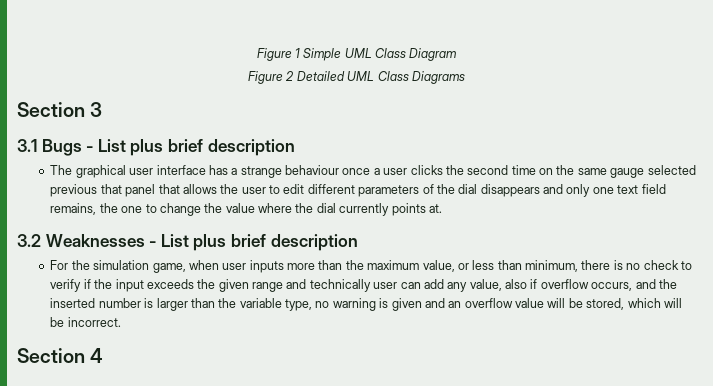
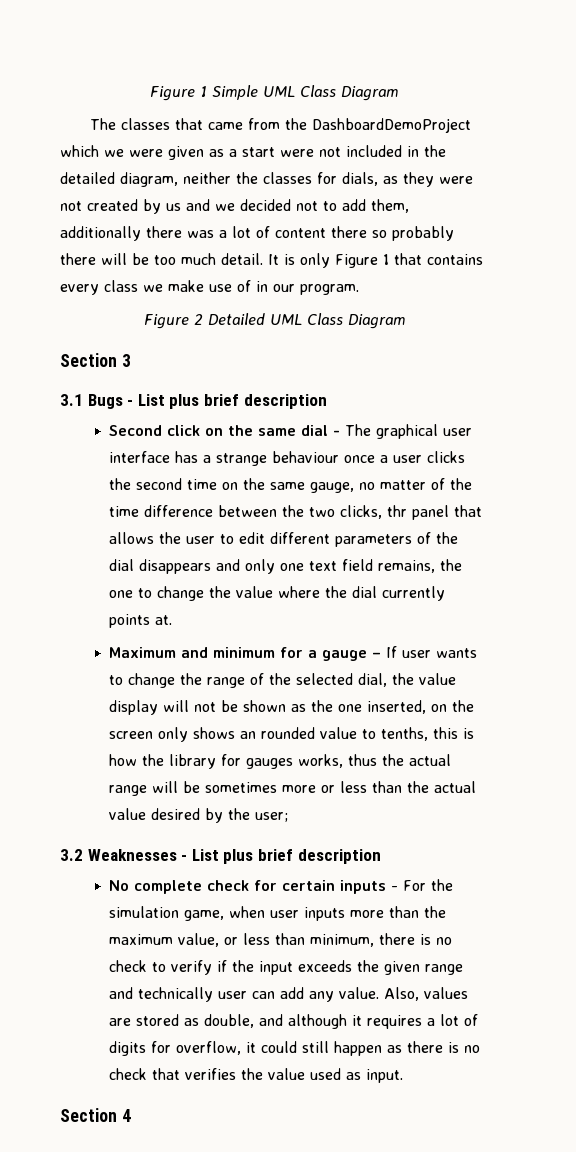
+ The classes that came from the DashboardDemoProject which we were given as a start were not included in the detailed diagram, neither the classes for dials, as they were not created by us and we decided not to add them, additionally there was a lot of content there so probably there will be too much detail. It is only Figure 1 that contains every class we make use of in our program.
- Figure 2 Detailed UML Class Diagrams
+ Figure 2 Detailed UML Class Diagram
- The graphical user interface has a strange behaviour once a user clicks the second time on the same gauge selected previous that panel that allows the user to edit different parameters of the dial disappears and only one text field remains, the one to change the value where the dial currently points at.
+ Second click on the same dial - The graphical user interface has a strange behaviour once a user clicks the second time on the same gauge, no matter of the time difference between the two clicks, thr panel that allows the user to edit different parameters of the dial disappears and only one text field remains, the one to change the value where the dial currently points at.
+ Maximum and minimum for a gauge – If user wants to change the range of the selected dial, the value display will not be shown as the one inserted, on the screen only shows an rounded value to tenths, this is how the library for gauges works, thus the actual range will be sometimes more or less than the actual value desired by the user;
- For the simulation game, when user inputs more than the maximum value, or less than minimum, there is no check to verify if the input exceeds the given range and technically user can add any value, also if overflow occurs, and the inserted number is larger than the variable type, no warning is given and an overflow value will be stored, which will be incorrect.
+ No complete check for certain inputs - For the simulation game, when user inputs more than the maximum value, or less than minimum, there is no check to verify if the input exceeds the given range and technically user can add any value. Also, values are stored as double, and although it requires a lot of digits for overflow, it could still happen as there is no check that verifies the value used as input.

